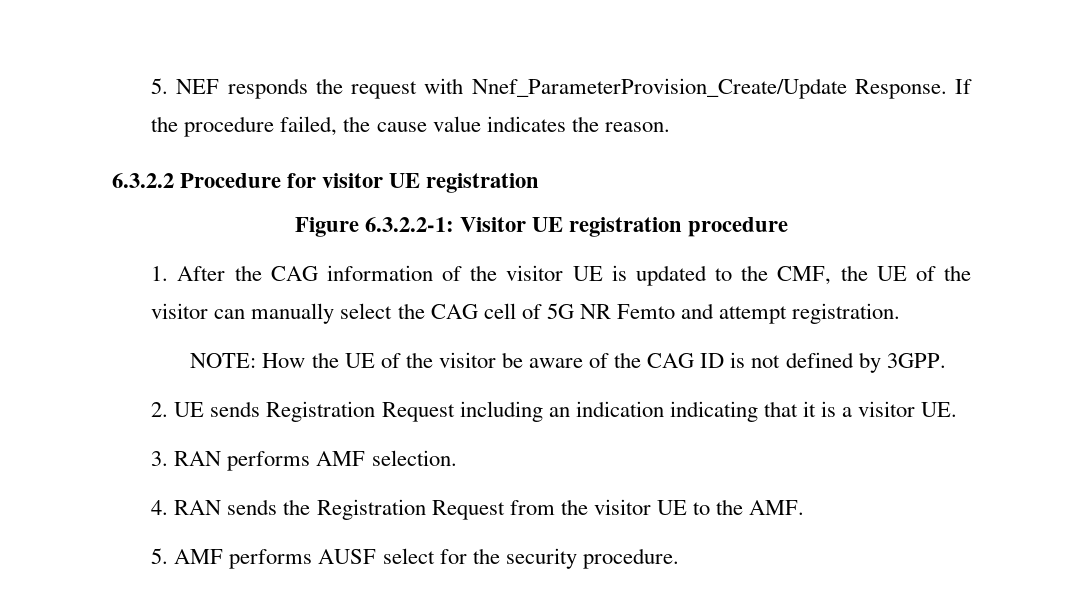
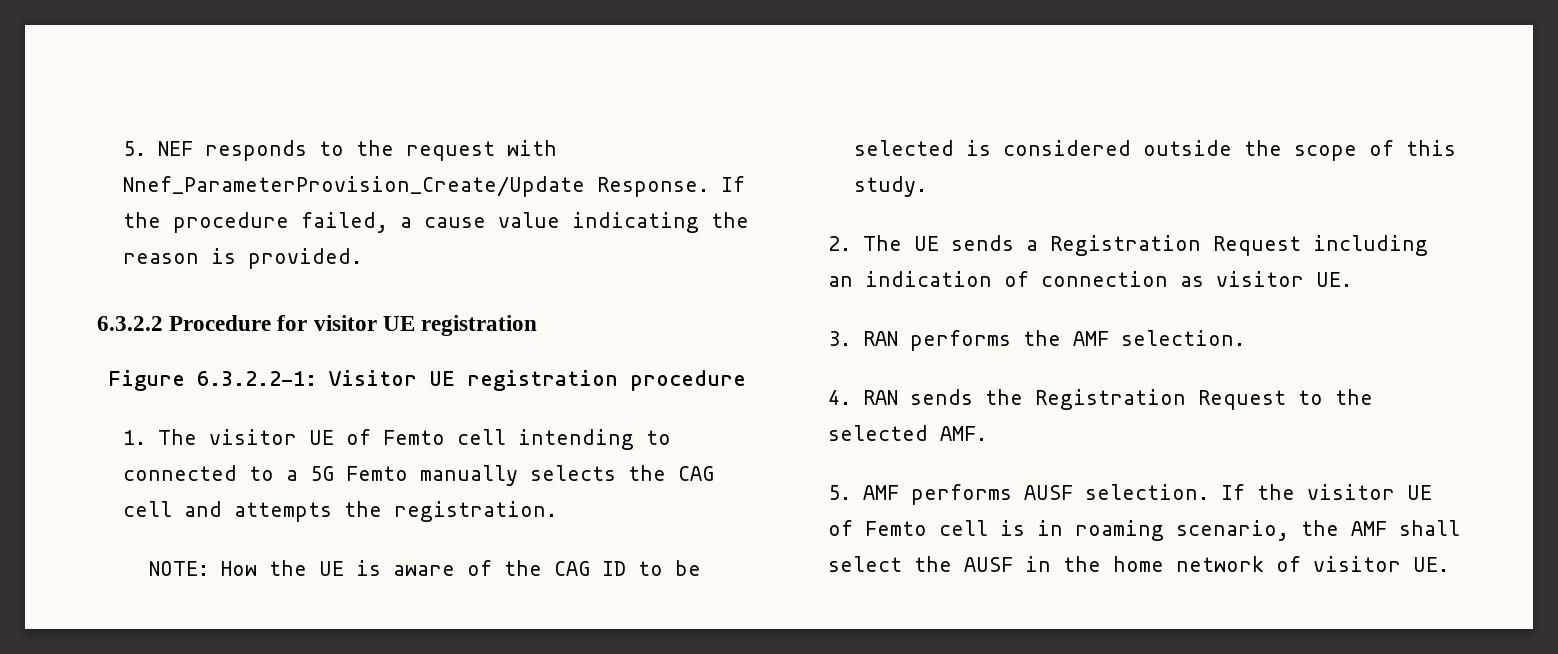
- 5. NEF responds the request with Nnef_ParameterProvision_Create/Update Response.
+ 5. NEF responds to the request with Nnef_ParameterProvision_Create/Update Response.
- If the procedure failed, the cause value indicates the reason.
+ If the procedure failed, a cause value indicating the reason is provided.
- 1. After the CAG information of the visitor UE is updated to the CMF, the UE of the visitor can manually select the CAG cell of 5G NR Femto and attempt registration.
+ 1. The visitor UE of Femto cell intending to connected to a 5G Femto manually selects the CAG cell and attempts the registration.
- NOTE: How the UE of the visitor be aware of the CAG ID is not defined by 3GPP.
+ NOTE: How the UE is aware of the CAG ID to be selected is considered outside the scope of this study.
- 2. UE sends Registration Request including an indication indicating that it is a visitor UE.
+ 2. The UE sends a Registration Request including an indication of connection as visitor UE.
- 3. RAN performs AMF selection.
+ 3. RAN performs the AMF selection.
- 4. RAN sends the Registration Request from the visitor UE to the AMF.
+ 4. RAN sends the Registration Request to the selected AMF.
- 5. AMF performs AUSF select for the security procedure.
+ 5. AMF performs AUSF selection. If the visitor UE of Femto cell is in roaming scenario, the AMF shall select the AUSF in the home network of visitor UE.

